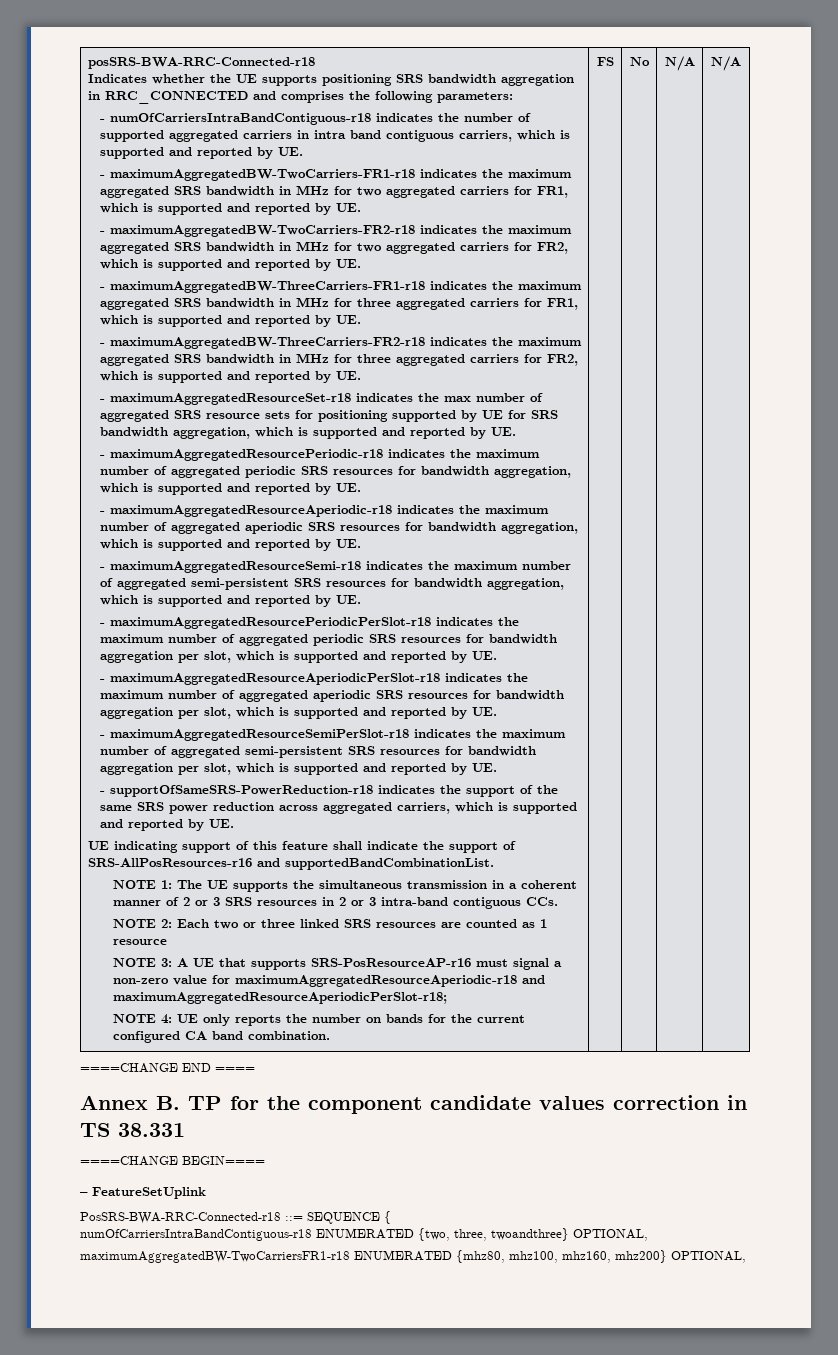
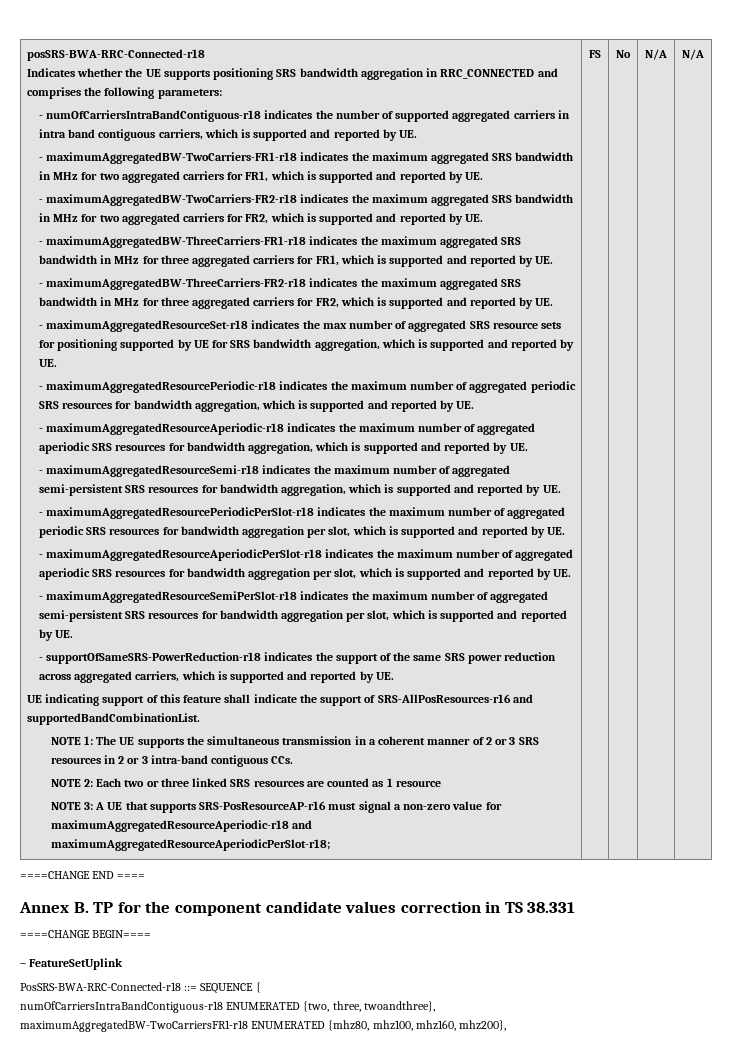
- NOTE 4: UE only reports the number on bands for the current configured CA band combination.
- numOfCarriersIntraBandContiguous-r18 ENUMERATED {two, three, twoandthree} OPTIONAL,
+ numOfCarriersIntraBandContiguous-r18 ENUMERATED {two, three, twoandthree},
- maximumAggregatedBW-TwoCarriersFR1-r18 ENUMERATED {mhz80, mhz100, mhz160, mhz200} OPTIONAL,
+ maximumAggregatedBW-TwoCarriersFR1-r18 ENUMERATED {mhz80, mhz100, mhz160, mhz200},

